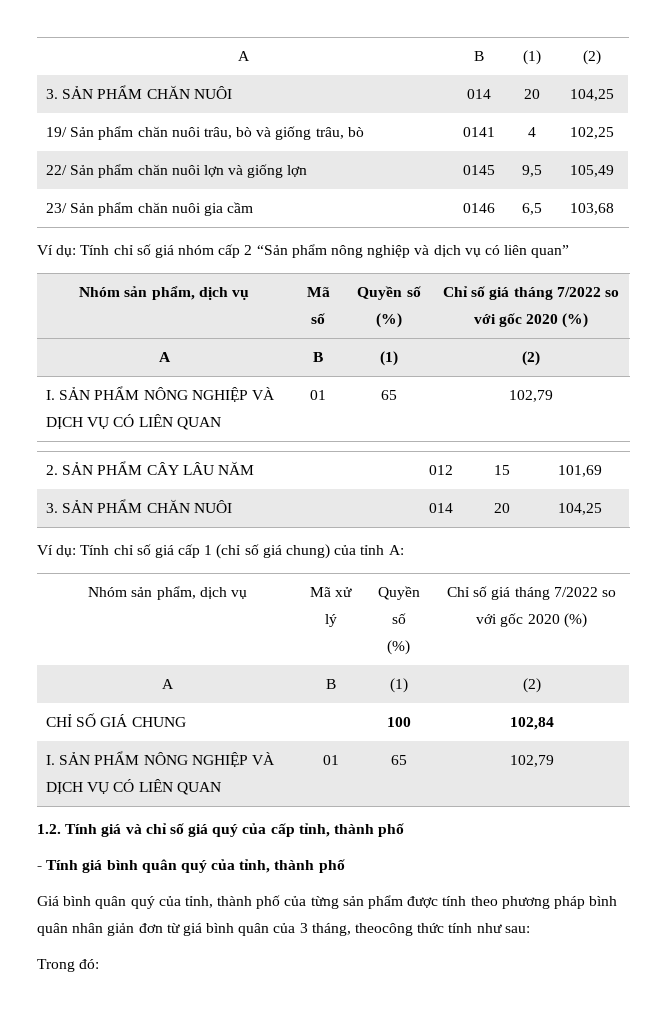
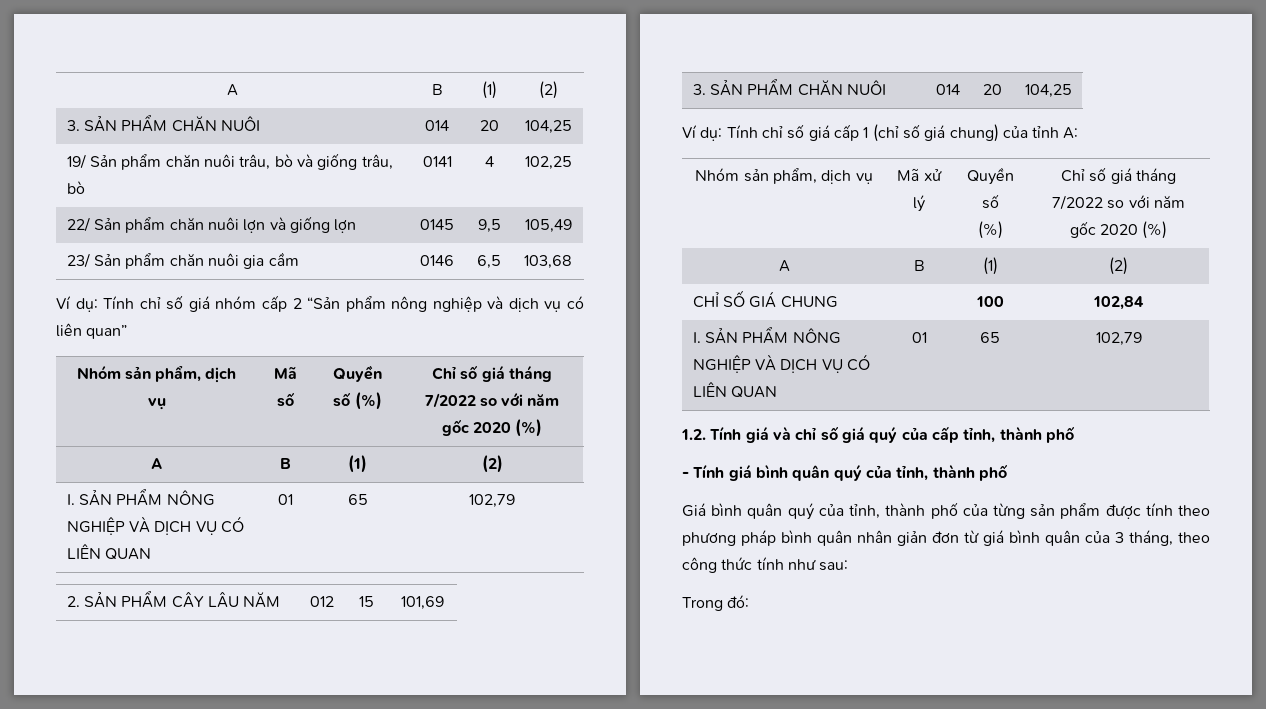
- Nhóm sản phẩm, dịch vụ | Mã số | Quyền số (%) | Chỉ số giá tháng 7/2022 so với gốc 2020 (%)
+ Nhóm sản phẩm, dịch vụ | Mã số | Quyền số (%) | Chỉ số giá tháng 7/2022 so với năm gốc 2020 (%)
  Nhóm sản phẩm, dịch vụ | Mã xử lý | Quyền số
- (%) | Chỉ số giá tháng 7/2022 so với gốc 2020 (%)
+ (%) | Chỉ số giá tháng 7/2022 so với năm gốc 2020 (%)
- Giá bình quân quý của tỉnh, thành phố của từng sản phẩm được tính theo phương pháp bình quân nhân giản đơn từ giá bình quân của 3 tháng, theocông thức tính như sau:
+ Giá bình quân quý của tỉnh, thành phố của từng sản phẩm được tính theo phương pháp bình quân nhân giản đơn từ giá bình quân của 3 tháng, theo công thức tính như sau:

